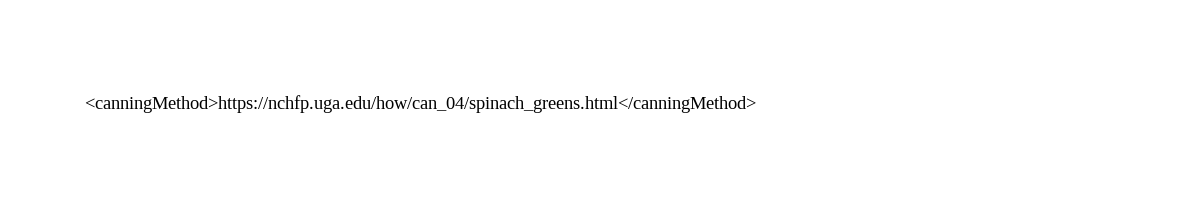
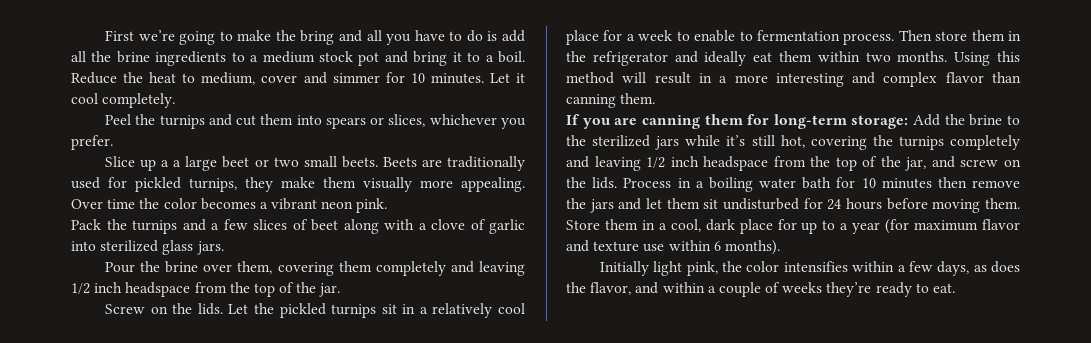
- <canningMethod>https://nchfp.uga.edu/how/can_04/spinach_greens.html</canningMethod>
+ First we’re going to make the bring and all you have to do is add all the brine ingredients to a medium stock pot and bring it to a boil. Reduce the heat to medium, cover and simmer for 10 minutes. Let it cool completely.
+ Peel the turnips and cut them into spears or slices, whichever you prefer.
+ Slice up a a large beet or two small beets. Beets are traditionally used for pickled turnips, they make them visually more appealing. Over time the color becomes a vibrant neon pink.
+ Pack the turnips and a few slices of beet along with a clove of garlic into sterilized glass jars.
+ Pour the brine over them, covering them completely and leaving 1/2 inch headspace from the top of the jar.
+ Screw on the lids. Let the pickled turnips sit in a relatively cool place for a week to enable to fermentation process. Then store them in the refrigerator and ideally eat them within two months. Using this method will result in a more interesting and complex flavor than canning them.
+ If you are canning them for long-term storage: Add the brine to the sterilized jars while it’s still hot, covering the turnips completely and leaving 1/2 inch headspace from the top of the jar, and screw on the lids. Process in a boiling water bath for 10 minutes then remove the jars and let them sit undisturbed for 24 hours before moving them. Store them in a cool, dark place for up to a year (for maximum flavor and texture use within 6 months).
+ Initially light pink, the color intensifies within a few days, as does the flavor, and within a couple of weeks they’re ready to eat.

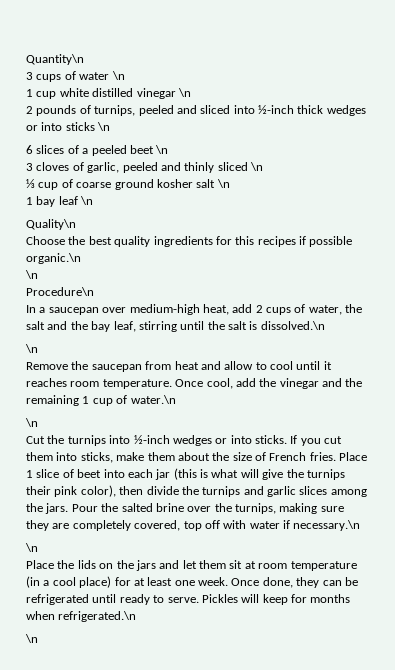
- First we’re going to make the bring and all you have to do is add all the brine ingredients to a medium stock pot and bring it to a boil. Reduce the heat to medium, cover and simmer for 10 minutes. Let it cool completely.
- Peel the turnips and cut them into spears or slices, whichever you prefer.
- Slice up a a large beet or two small beets. Beets are traditionally used for pickled turnips, they make them visually more appealing. Over time the color becomes a vibrant neon pink.
- Pack the turnips and a few slices of beet along with a clove of garlic into sterilized glass jars.
- Pour the brine over them, covering them completely and leaving 1/2 inch headspace from the top of the jar.
- Screw on the lids. Let the pickled turnips sit in a relatively cool place for a week to enable to fermentation process. Then store them in the refrigerator and ideally eat them within two months. Using this method will result in a more interesting and complex flavor than canning them.
- If you are canning them for long-term storage: Add the brine to the sterilized jars while it’s still hot, covering the turnips completely and leaving 1/2 inch headspace from the top of the jar, and screw on the lids. Process in a boiling water bath for 10 minutes then remove the jars and let them sit undisturbed for 24 hours before moving them. Store them in a cool, dark place for up to a year (for maximum flavor and texture use within 6 months).
- Initially light pink, the color intensifies within a few days, as does the flavor, and within a couple of weeks they’re ready to eat.
+ Quantity\n
+ 3 cups of water \n
+ 1 cup white distilled vinegar \n
+ 2 pounds of turnips, peeled and sliced into ½-inch thick wedges or into sticks \n
+ 6 slices of a peeled beet \n
+ 3 cloves of garlic, peeled and thinly sliced \n
+ ⅓ cup of coarse ground kosher salt \n
+ 1 bay leaf \n
+ Quality\n
+ Choose the best quality ingredients for this recipes if possible organic.\n
+ \n
+ Procedure\n
+ In a saucepan over medium-high heat, add 2 cups of water, the salt and the bay leaf, stirring until the salt is dissolved.\n
+ \n
+ Remove the saucepan from heat and allow to cool until it reaches room temperature. Once cool, add the vinegar and the remaining 1 cup of water.\n
+ \n
+ Cut the turnips into ½-inch wedges or into sticks. If you cut them into sticks, make them about the size of French fries. Place 1 slice of beet into each jar (this is what will give the turnips their pink color), then divide the turnips and garlic slices among the jars. Pour the salted brine over the turnips, making sure they are completely covered, top off with water if necessary.\n
+ \n
+ Place the lids on the jars and let them sit at room temperature (in a cool place) for at least one week. Once done, they can be refrigerated until ready to serve. Pickles will keep for months when refrigerated.\n
+ \n

